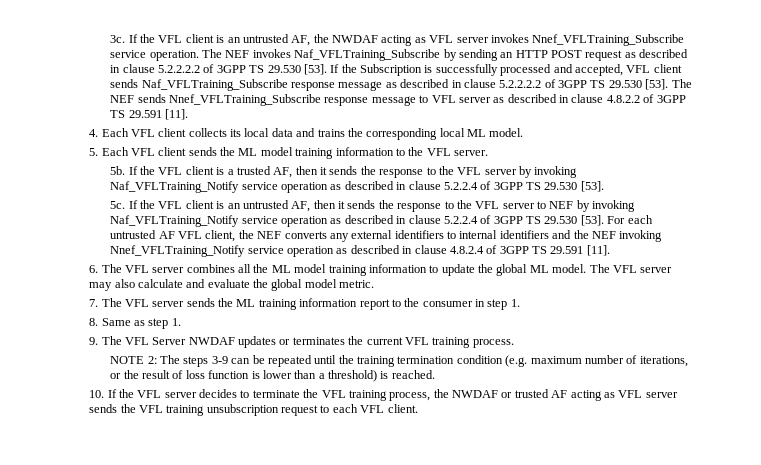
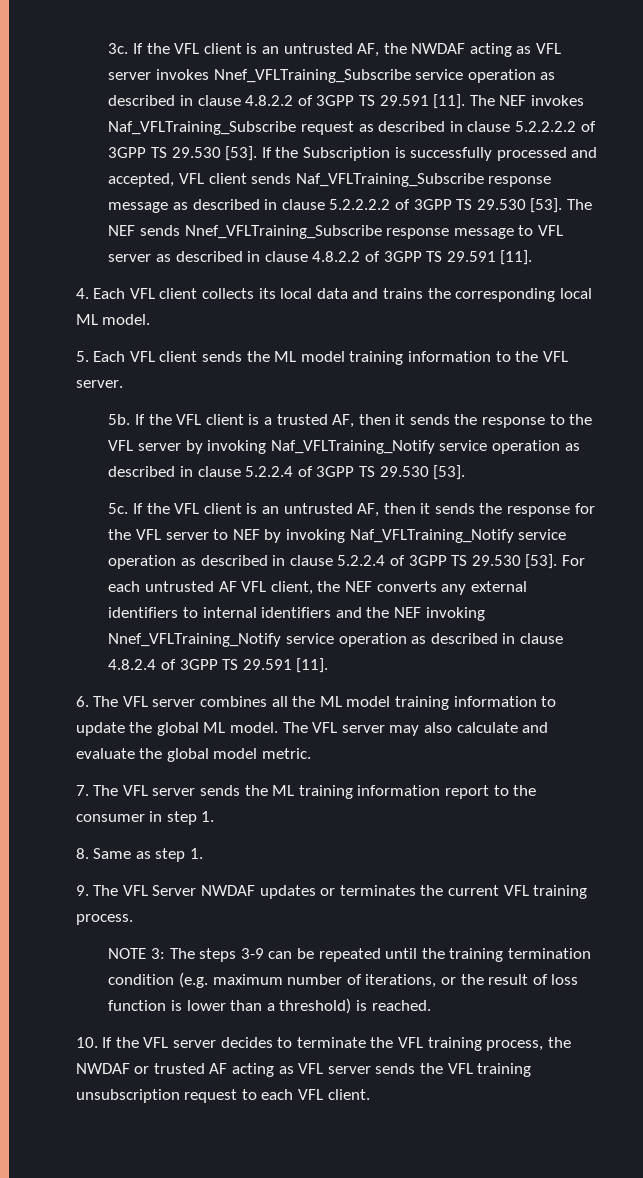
- If the VFL client is an untrusted AF, the NWDAF acting as VFL server invokes Nnef_VFLTraining_Subscribe service operation. The NEF invokes Naf_VFLTraining_Subscribe by sending an HTTP POST request as described in clause 5.2.2.2.2 of 3GPP TS 29.530 [53].
+ If the VFL client is an untrusted AF, the NWDAF acting as VFL server invokes Nnef_VFLTraining_Subscribe service operation as described in clause 4.8.2.2 of 3GPP TS 29.591 [11]. The NEF invokes Naf_VFLTraining_Subscribe request as described in clause 5.2.2.2.2 of 3GPP TS 29.530 [53].
- If the VFL client is an untrusted AF, then it sends the response to the VFL server to NEF by invoking Naf_VFLTraining_Notify service operation as described in clause 5.2.2.4 of 3GPP TS 29.530 [53].
+ If the VFL client is an untrusted AF, then it sends the response for the VFL server to NEF by invoking Naf_VFLTraining_Notify service operation as described in clause 5.2.2.4 of 3GPP TS 29.530 [53].
- NOTE 2: The steps 3-9 can be repeated until the training termination condition (e.g. maximum number of iterations, or the result of loss function is lower than a threshold) is reached.
+ NOTE 3: The steps 3-9 can be repeated until the training termination condition (e.g. maximum number of iterations, or the result of loss function is lower than a threshold) is reached.

